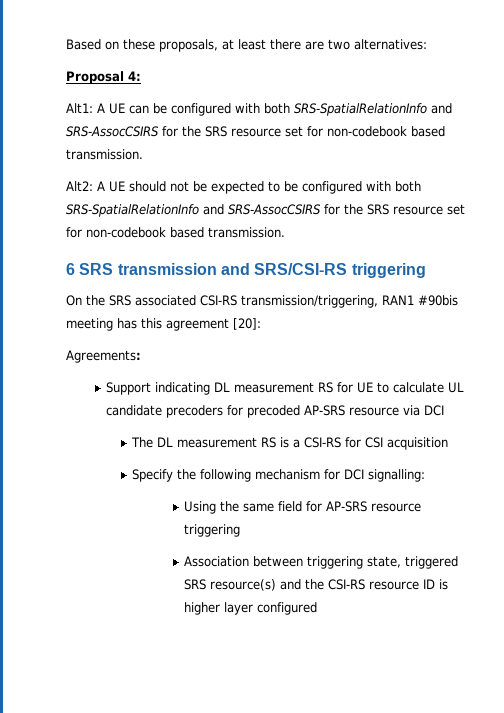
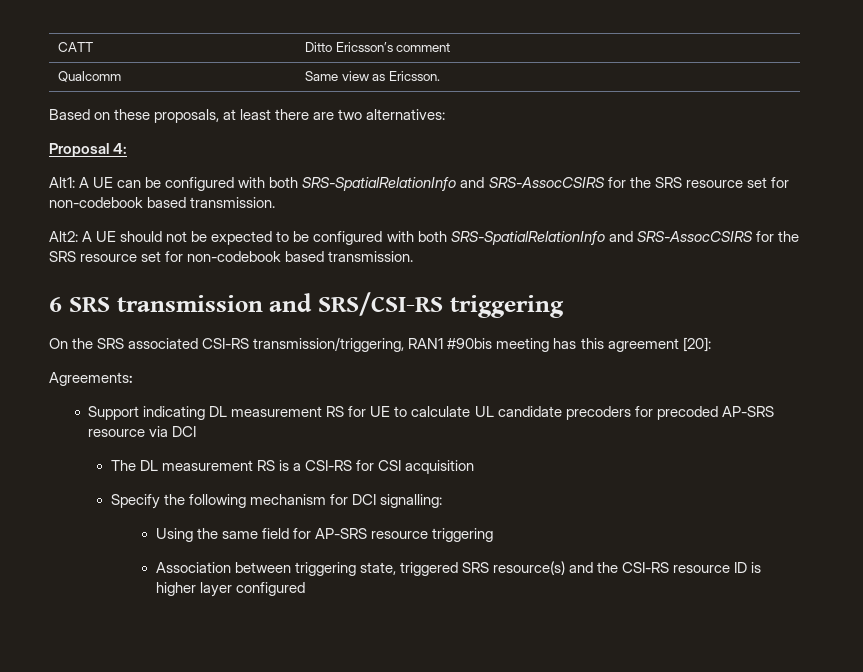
+ CATT | Ditto Ericsson’s comment
+ Qualcomm | Same view as Ericsson.

